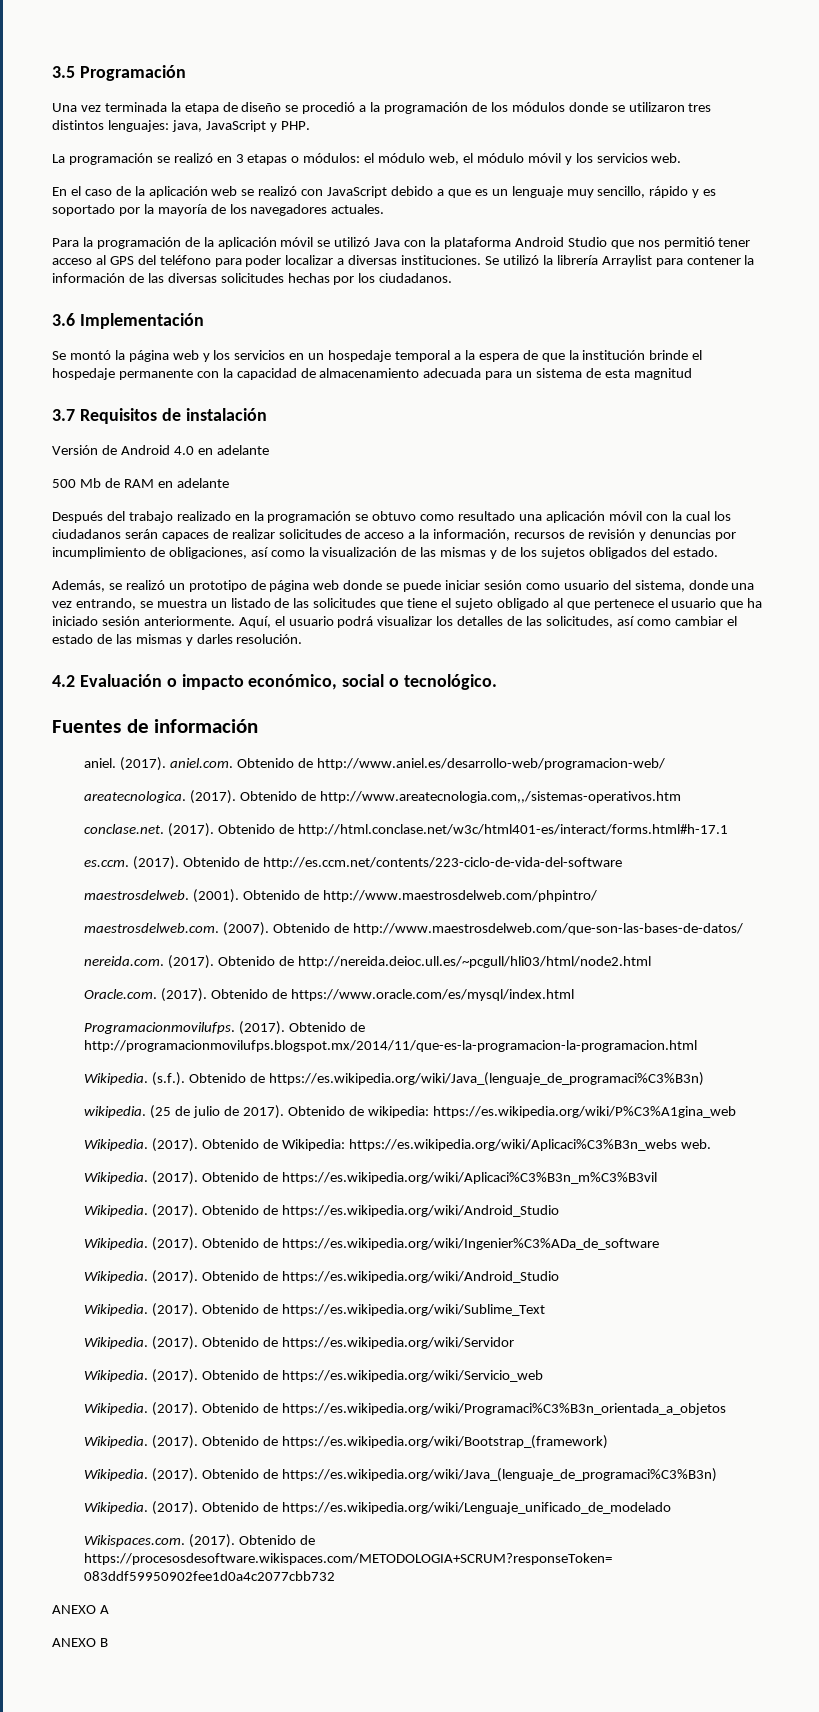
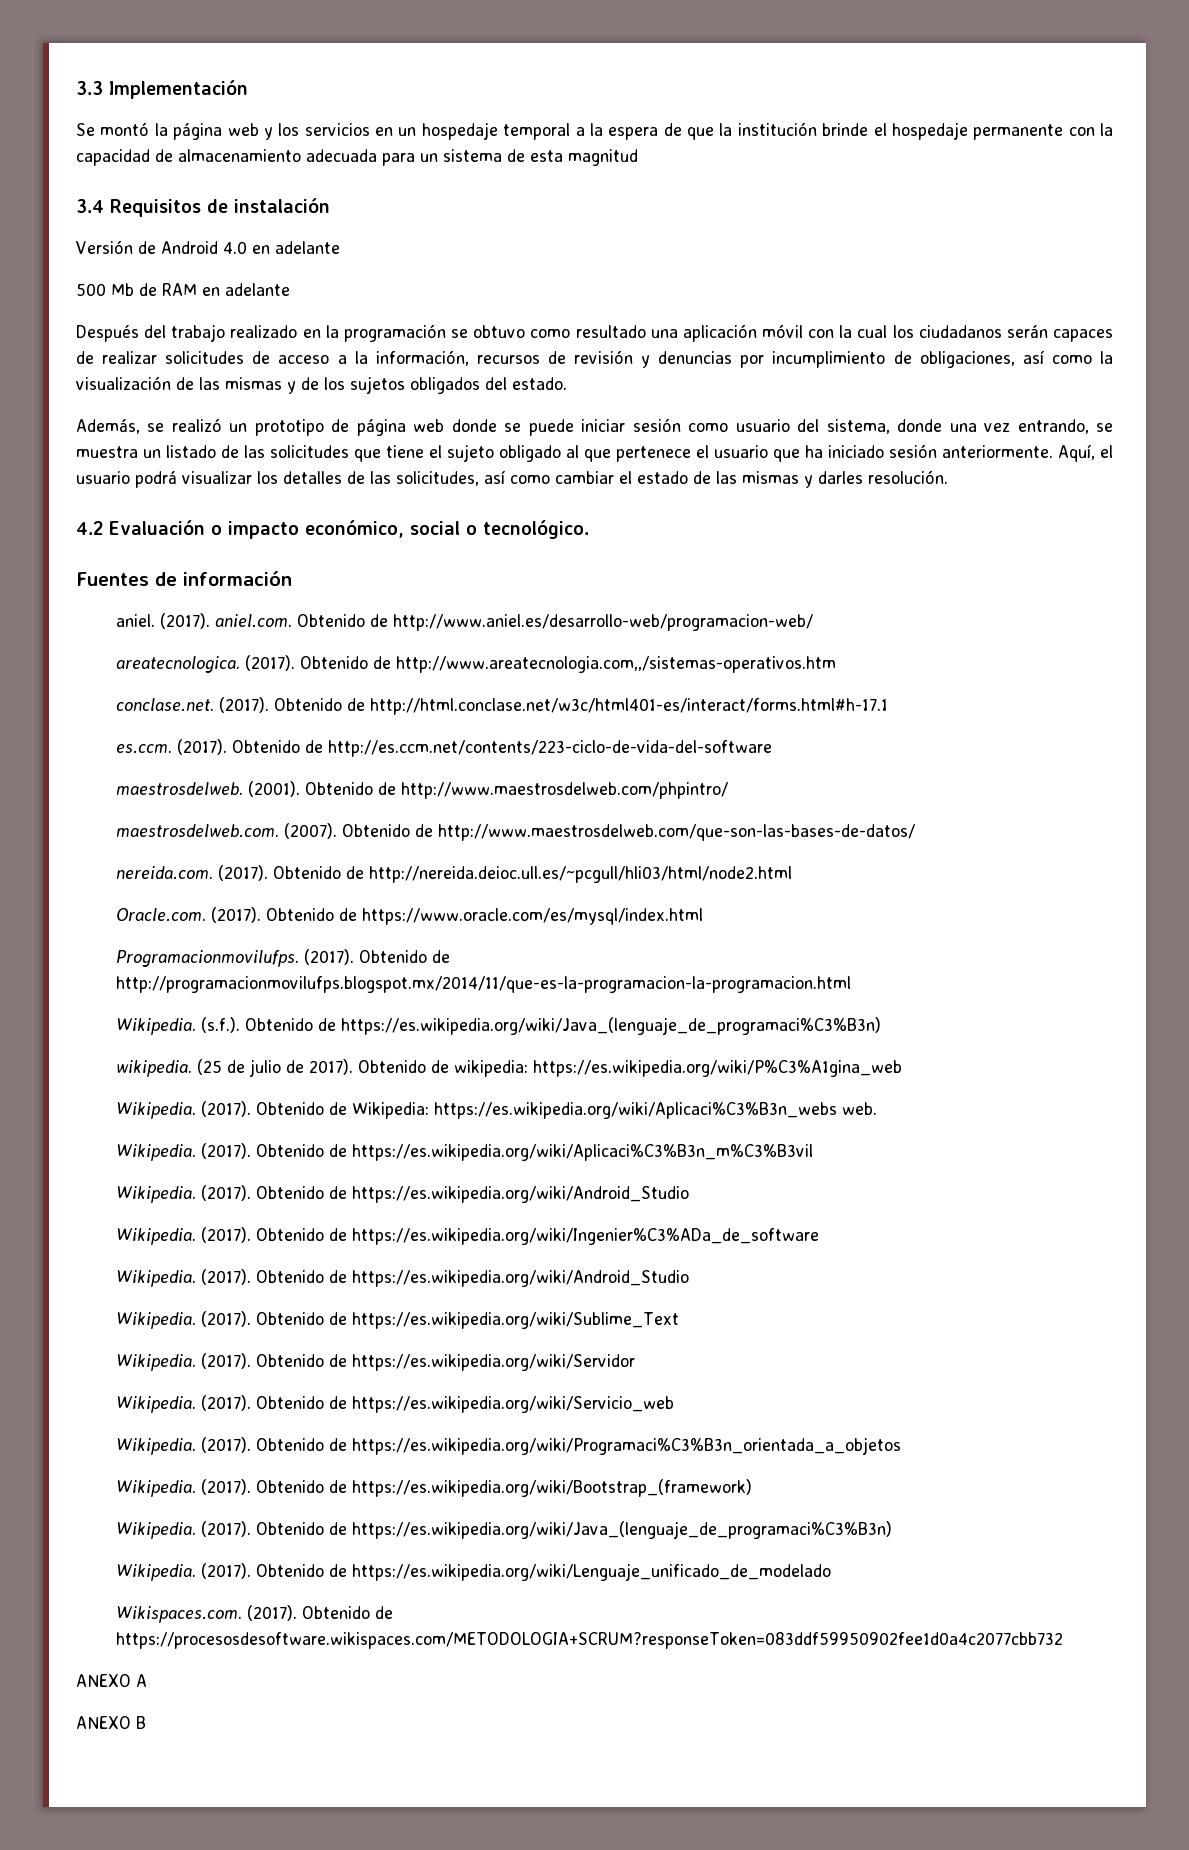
- 3.5 Programación
- Una vez terminada la etapa de diseño se procedió a la programación de los módulos donde se utilizaron tres distintos lenguajes: java, JavaScript y PHP.
- La programación se realizó en 3 etapas o módulos: el módulo web, el módulo móvil y los servicios web.
- En el caso de la aplicación web se realizó con JavaScript debido a que es un lenguaje muy sencillo, rápido y es soportado por la mayoría de los navegadores actuales.
- Para la programación de la aplicación móvil se utilizó Java con la plataforma Android Studio que nos permitió tener acceso al GPS del teléfono para poder localizar a diversas instituciones. Se utilizó la librería Arraylist para contener la información de las diversas solicitudes hechas por los ciudadanos.
- 3.6 Implementación
+ 3.3 Implementación
- 3.7 Requisitos de instalación
+ 3.4 Requisitos de instalación

